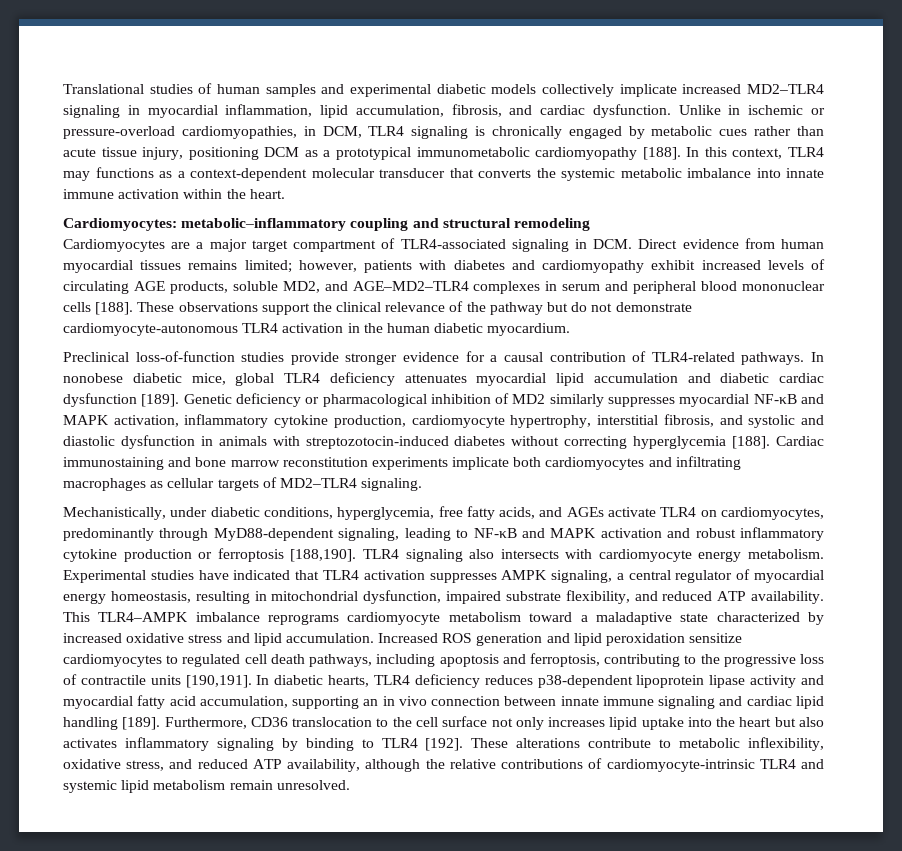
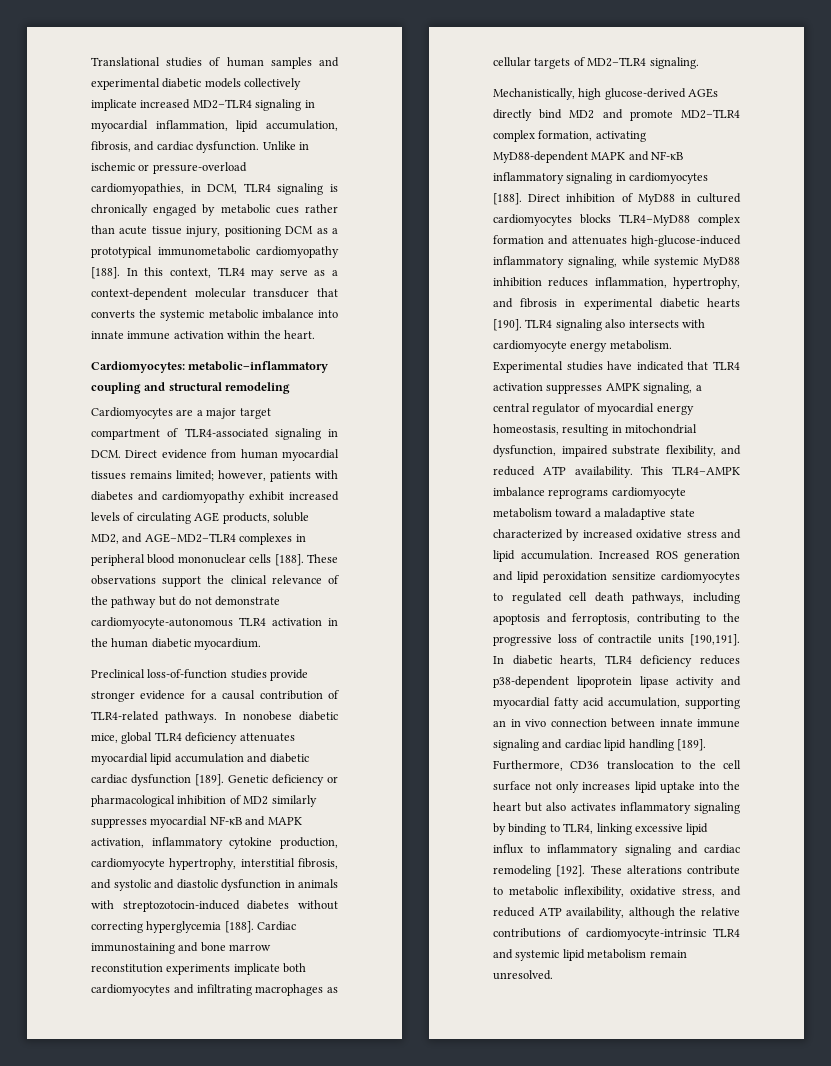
- In this context, TLR4 may functions as a context-dependent molecular transducer that converts the systemic metabolic imbalance into innate immune activation within the heart.
+ In this context, TLR4 may serve as a context-dependent molecular transducer that converts the systemic metabolic imbalance into innate immune activation within the heart.
- Cardiomyocytes are a major target compartment of TLR4-associated signaling in DCM. Direct evidence from human myocardial tissues remains limited; however, patients with diabetes and cardiomyopathy exhibit increased levels of circulating AGE products, soluble MD2, and AGE–MD2–TLR4 complexes in serum and peripheral blood mononuclear cells [188].
+ Cardiomyocytes are a major target compartment of TLR4-associated signaling in DCM. Direct evidence from human myocardial tissues remains limited; however, patients with diabetes and cardiomyopathy exhibit increased levels of circulating AGE products, soluble MD2, and AGE–MD2–TLR4 complexes in peripheral blood mononuclear cells [188].
- Mechanistically, under diabetic conditions, hyperglycemia, free fatty acids, and AGEs activate TLR4 on cardiomyocytes, predominantly through MyD88-dependent signaling, leading to NF-κB and MAPK activation and robust inflammatory cytokine production or ferroptosis [188,190].
+ Mechanistically, high glucose-derived AGEs directly bind MD2 and promote MD2–TLR4 complex formation, activating MyD88-dependent MAPK and NF-κB inflammatory signaling in cardiomyocytes [188]. Direct inhibition of MyD88 in cultured cardiomyocytes blocks TLR4–MyD88 complex formation and attenuates high-glucose-induced inflammatory signaling, while systemic MyD88 inhibition reduces inflammation, hypertrophy, and fibrosis in experimental diabetic hearts [190].
- Furthermore, CD36 translocation to the cell surface not only increases lipid uptake into the heart but also activates inflammatory signaling by binding to TLR4 [192].
+ Furthermore, CD36 translocation to the cell surface not only increases lipid uptake into the heart but also activates inflammatory signaling by binding to TLR4, linking excessive lipid influx to inflammatory signaling and cardiac remodeling [192].

